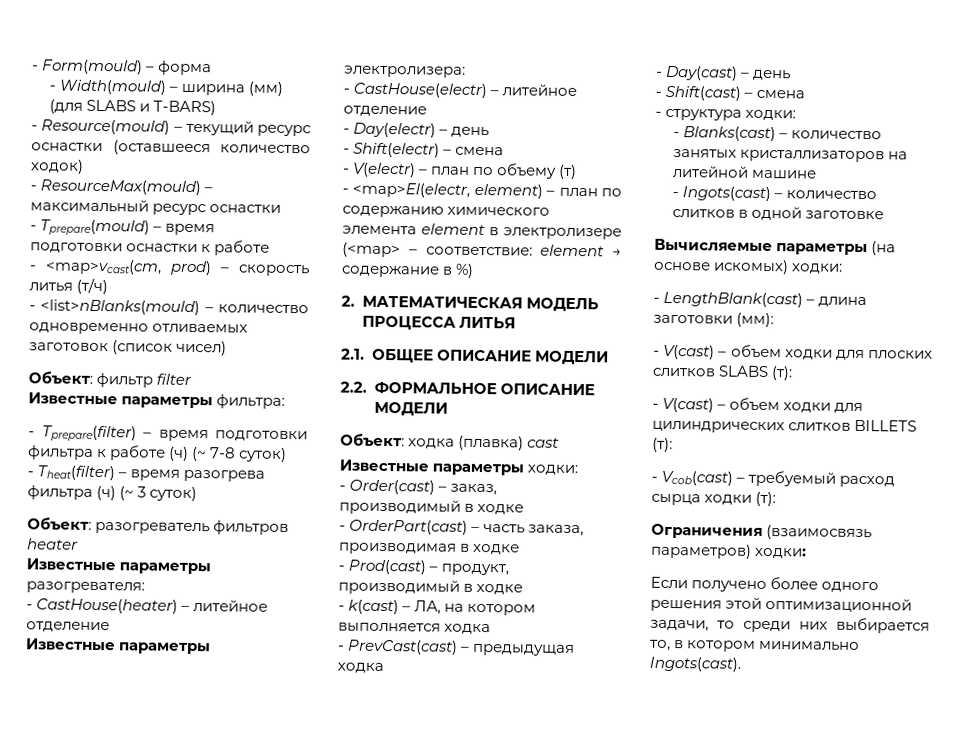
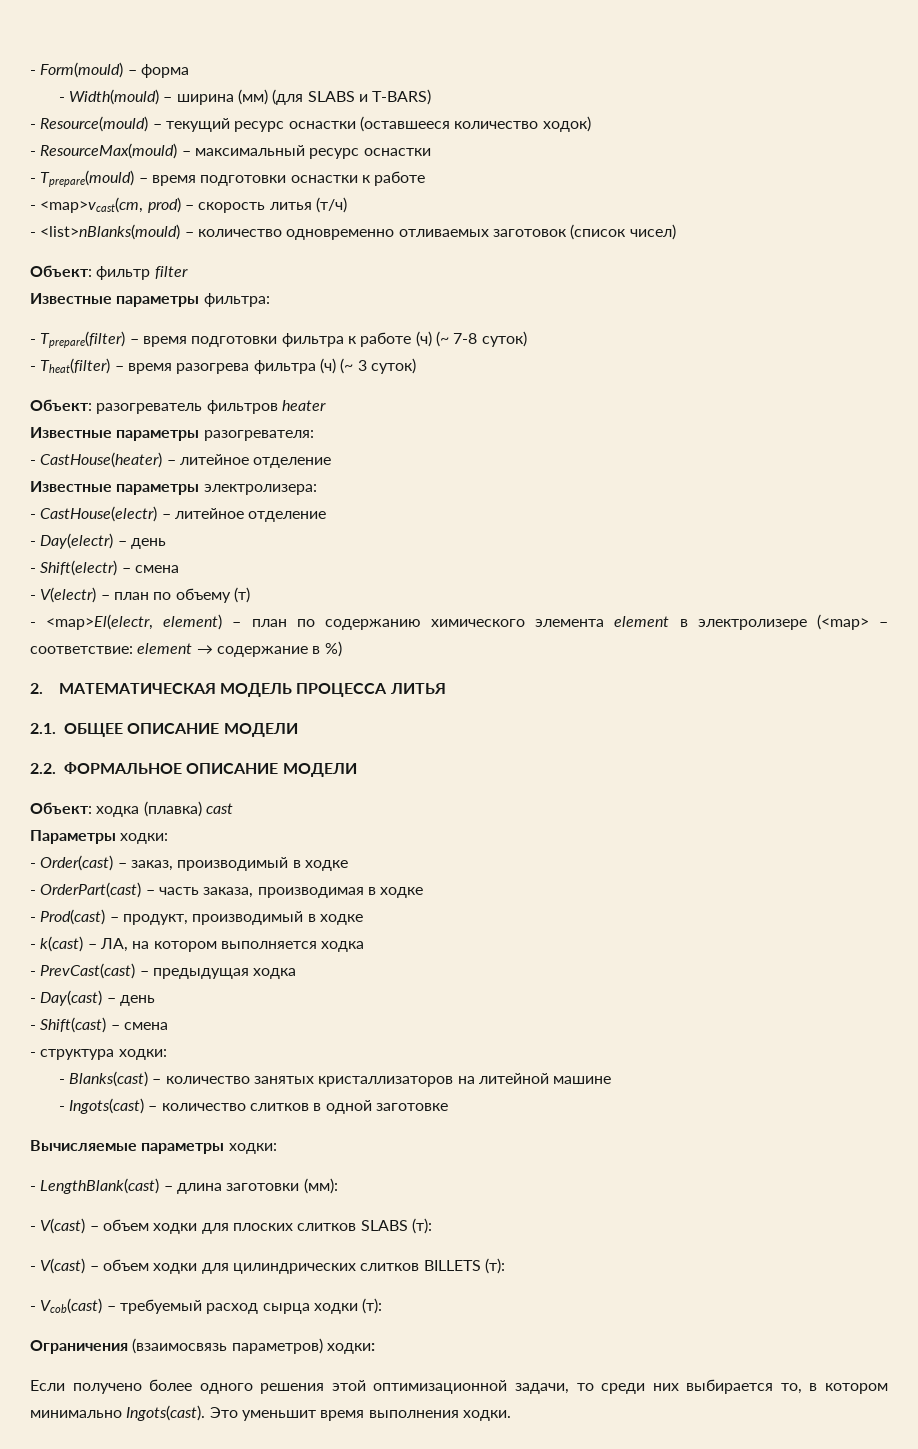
- Известные параметры ходки:
+ Параметры ходки:
- Вычисляемые параметры (на основе искомых) ходки:
+ Вычисляемые параметры ходки:
+ Это уменьшит время выполнения ходки.

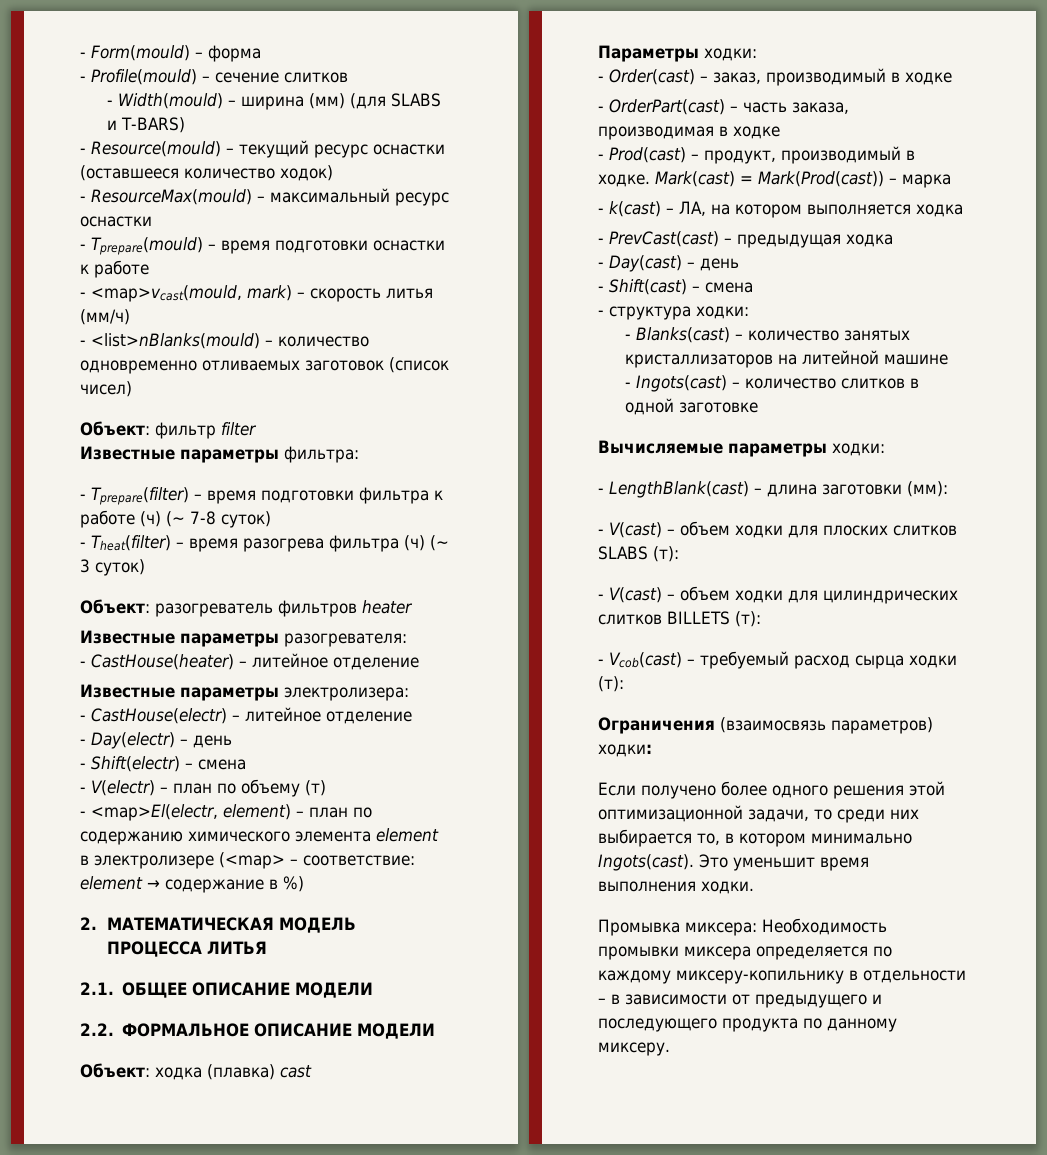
+ - Profile(mould) – сечение слитков
- - <map>vcast(cm, prod) – скорость литья (т/ч)
+ - <map>vcast(mould, mark) – скорость литья (мм/ч)
- - Prod(cast) – продукт, производимый в ходке
+ - Prod(cast) – продукт, производимый в ходке. Mark(cast) = Mark(Prod(cast)) – марка
+ Промывка миксера: Необходимость промывки миксера определяется по каждому миксеру-копильнику в отдельности – в зависимости от предыдущего и последующего продукта по данному миксеру.

